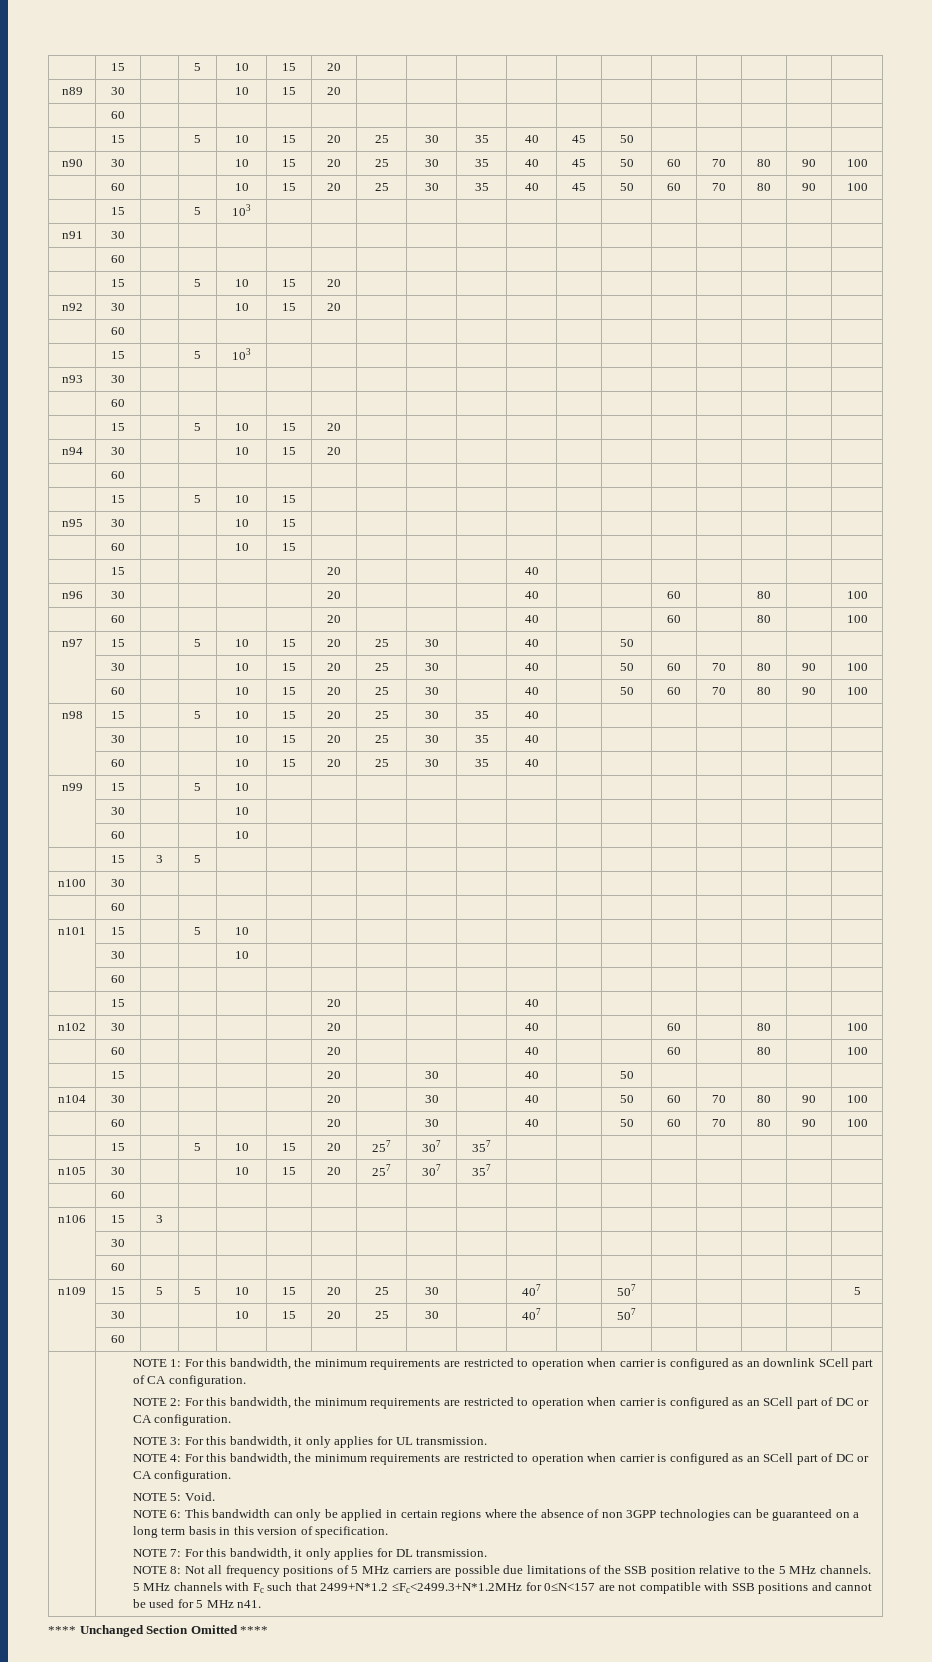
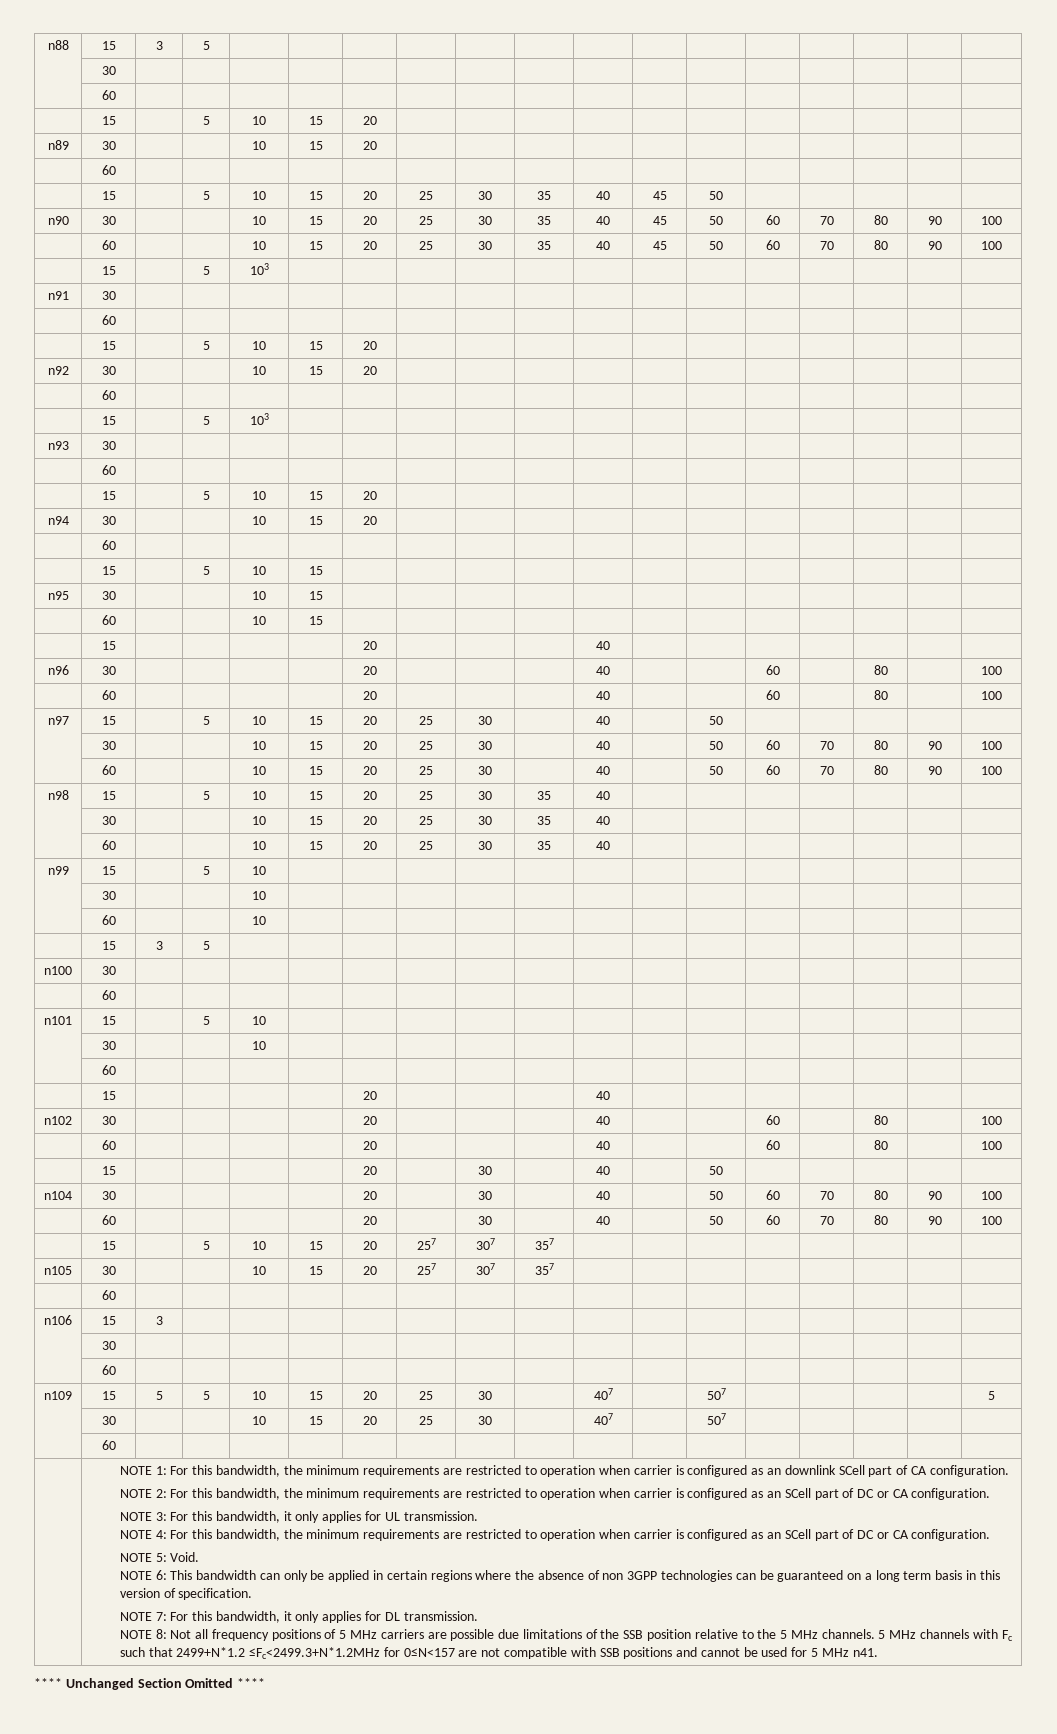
+ n88 | 15 | 3 | 5 | | | | | | | | | | | | | |
+ | 30 | | | | | | | | | | | | | | | |
+ | 60 | | | | | | | | | | | | | | | |

